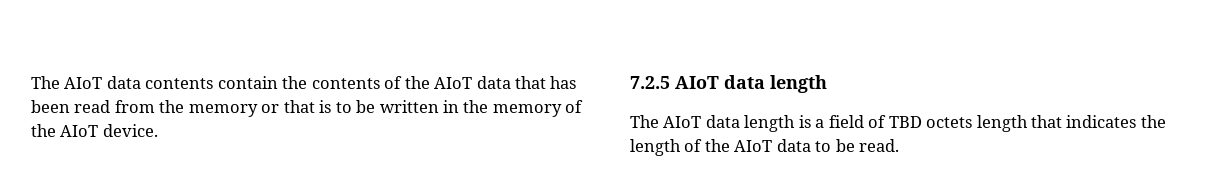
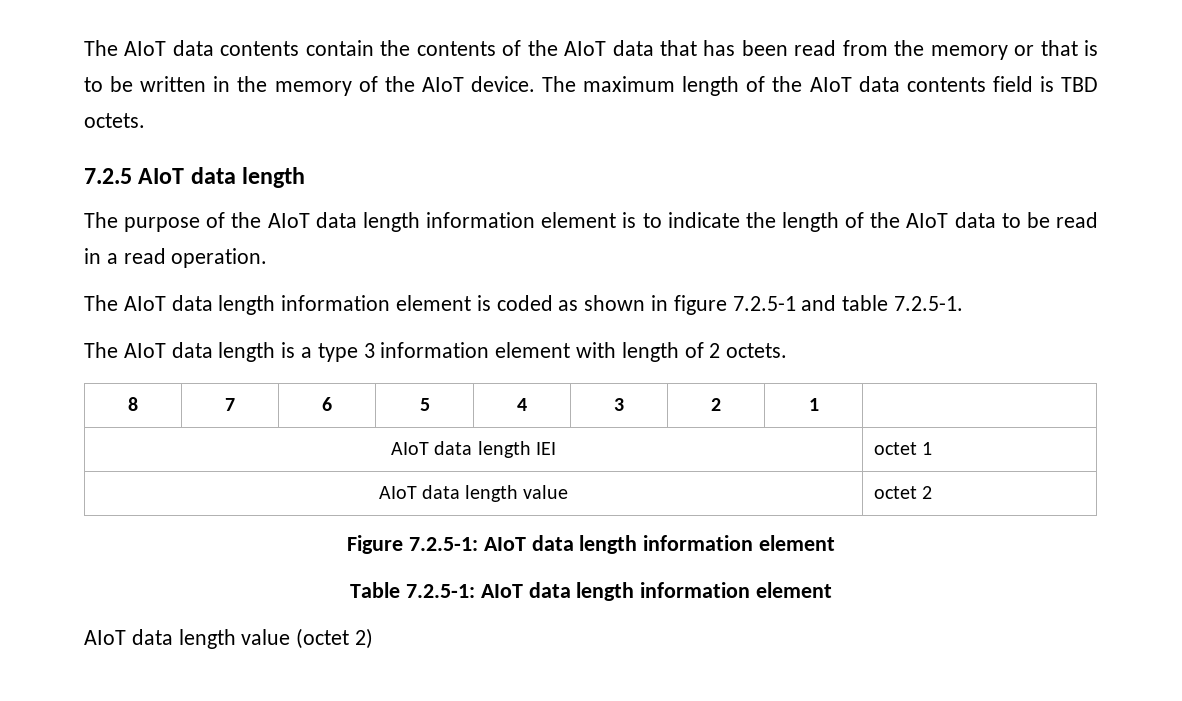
+ The maximum length of the AIoT data contents field is TBD octets.
- The AIoT data length is a field of TBD octets length that indicates the length of the AIoT data to be read.
+ The purpose of the AIoT data length information element is to indicate the length of the AIoT data to be read in a read operation.
+ The AIoT data length information element is coded as shown in figure 7.2.5-1 and table 7.2.5-1.
+ The AIoT data length is a type 3 information element with length of 2 octets.
+ 8 | 7 | 6 | 5 | 4 | 3 | 2 | 1 |
+ AIoT data length IEI | octet 1
+ AIoT data length value | octet 2
+ Figure 7.2.5-1: AIoT data length information element
+ Table 7.2.5-1: AIoT data length information element
+ AIoT data length value (octet 2)

